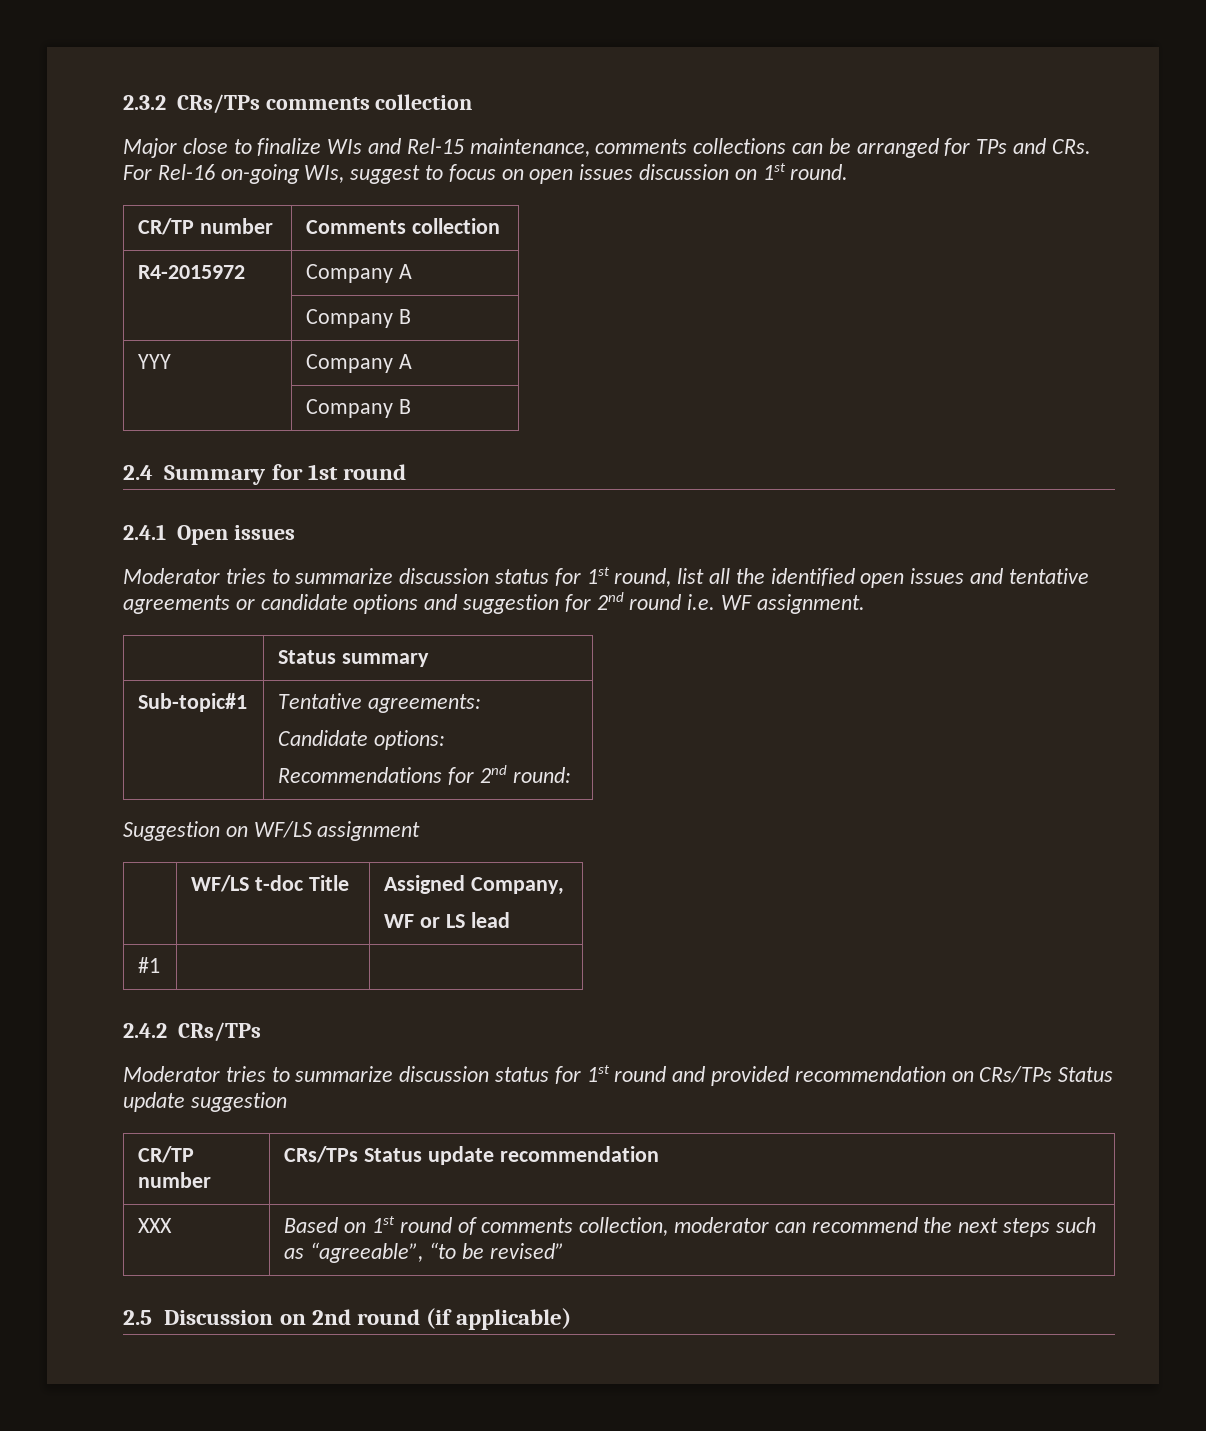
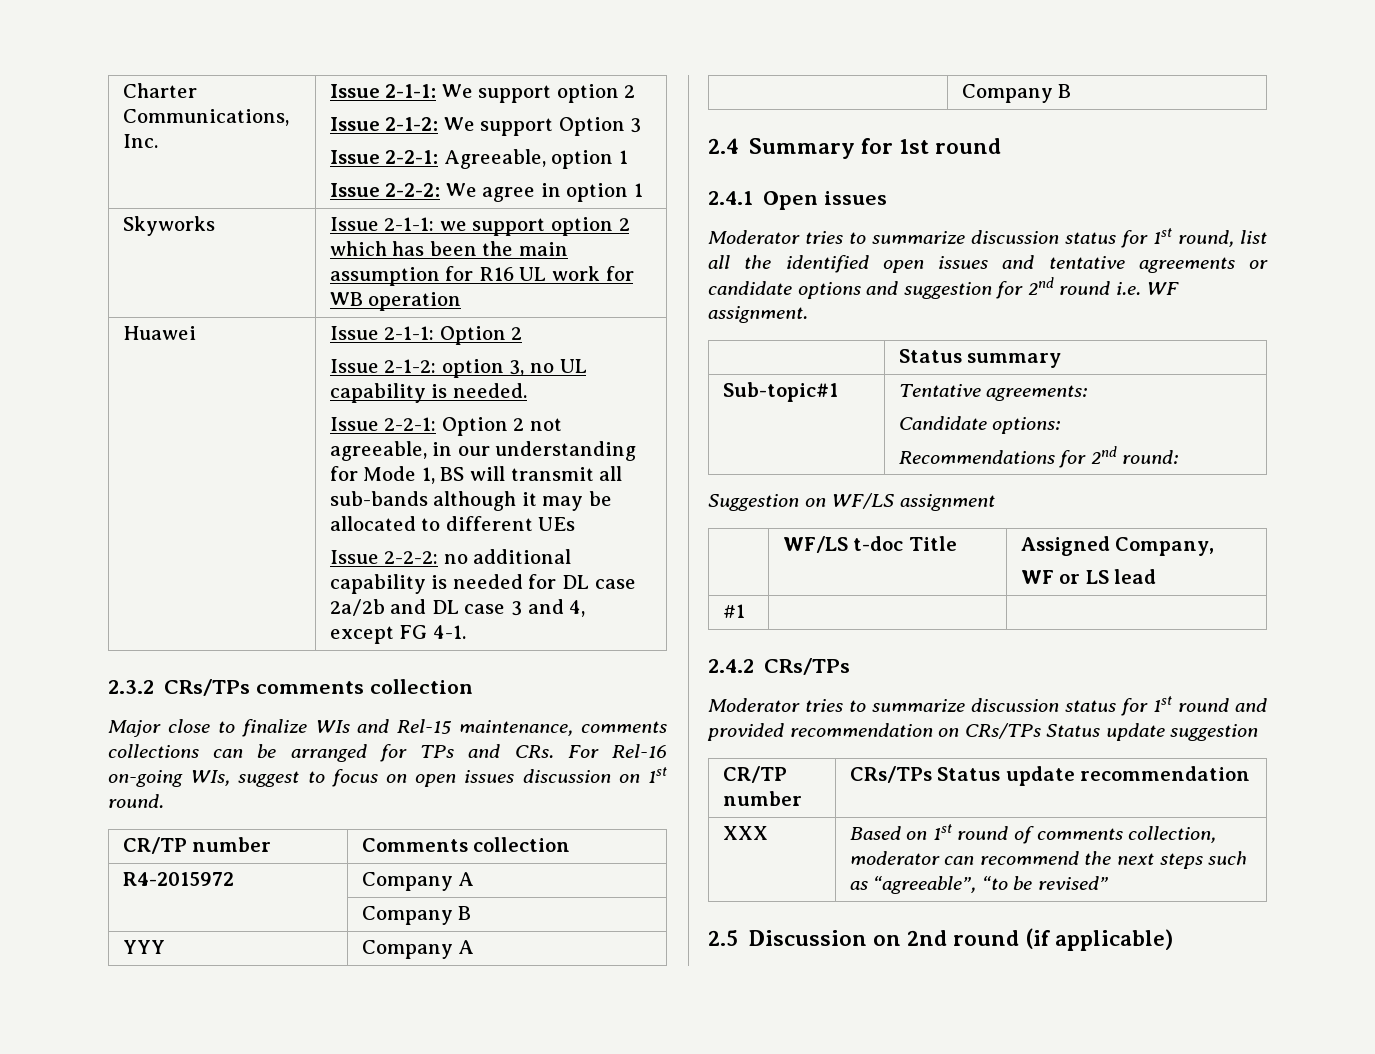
+ Charter Communications, Inc. | Issue 2-1-1: We support option 2
+ Issue 2-1-2: We support Option 3
+ Issue 2-2-1: Agreeable, option 1
+ Issue 2-2-2: We agree in option 1
+ Skyworks | Issue 2-1-1: we support option 2 which has been the main assumption for R16 UL work for WB operation
+ Huawei | Issue 2-1-1: Option 2
+ Issue 2-1-2: option 3, no UL capability is needed.
+ Issue 2-2-1: Option 2 not agreeable, in our understanding for Mode 1, BS will transmit all sub-bands although it may be allocated to different UEs
+ Issue 2-2-2: no additional capability is needed for DL case 2a/2b and DL case 3 and 4, except FG 4-1.

